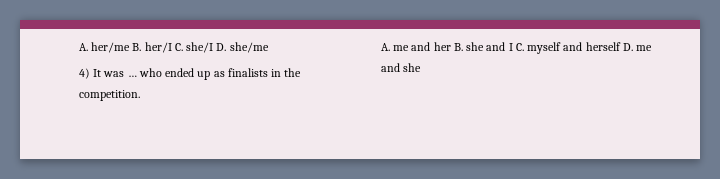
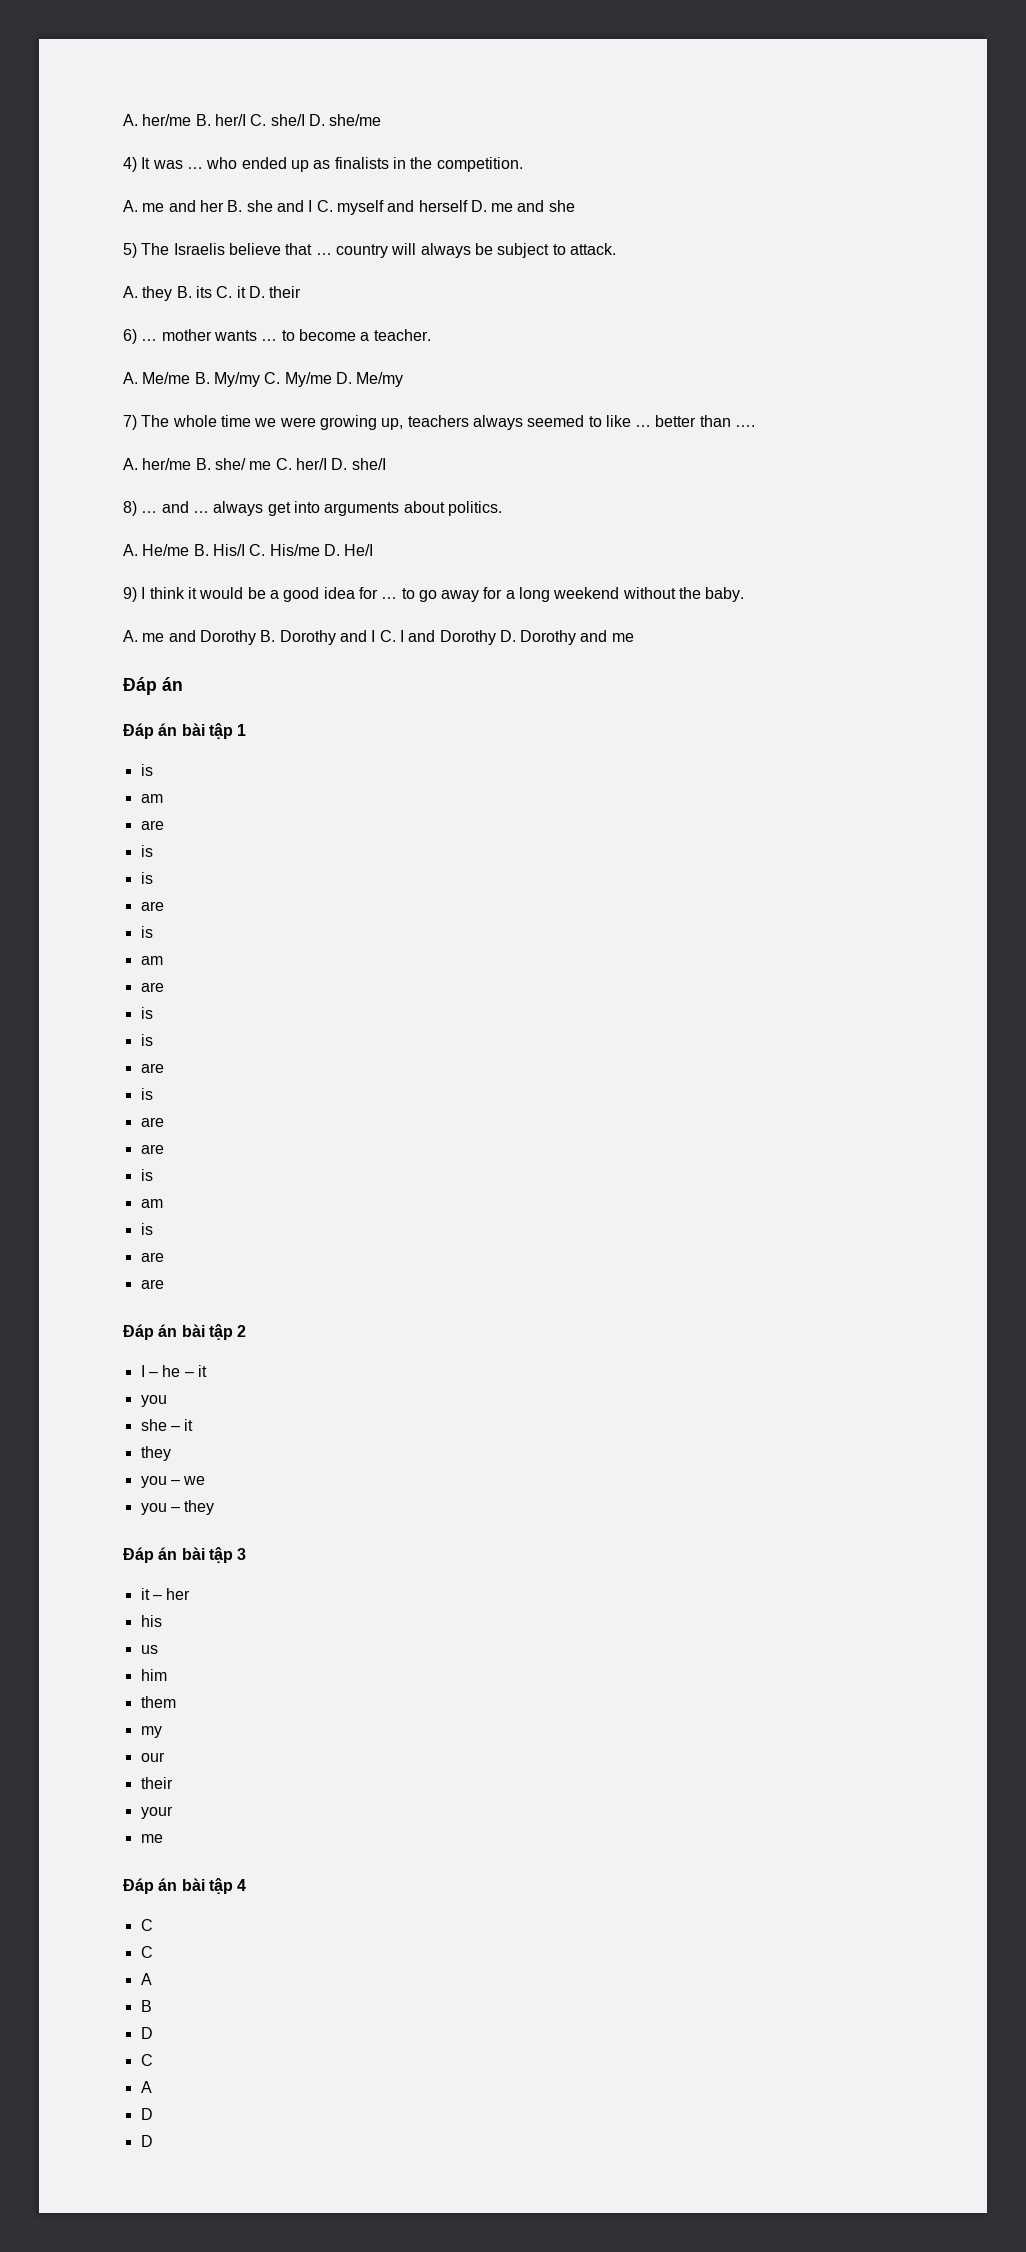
+ 5) The Israelis believe that … country will always be subject to attack.
+ A. they B. its C. it D. their
+ 6) … mother wants … to become a teacher.
+ A. Me/me B. My/my C. My/me D. Me/my
+ 7) The whole time we were growing up, teachers always seemed to like … better than ….
+ A. her/me B. she/ me C. her/I D. she/I
+ 8) … and … always get into arguments about politics.
+ A. He/me B. His/I C. His/me D. He/I
+ 9) I think it would be a good idea for … to go away for a long weekend without the baby.
+ A. me and Dorothy B. Dorothy and I C. I and Dorothy D. Dorothy and me
+ Đáp án
+ Đáp án bài tập 1
+ is
+ am
+ are
+ is
+ is
+ are
+ is
+ am
+ are
+ is
+ is
+ are
+ is
+ are
+ are
+ is
+ am
+ is
+ are
+ are
+ Đáp án bài tập 2
+ I – he – it
+ you
+ she – it
+ they
+ you – we
+ you – they
+ Đáp án bài tập 3
+ it – her
+ his
+ us
+ him
+ them
+ my
+ our
+ their
+ your
+ me
+ Đáp án bài tập 4
+ C
+ C
+ A
+ B
+ D
+ C
+ A
+ D
+ D

